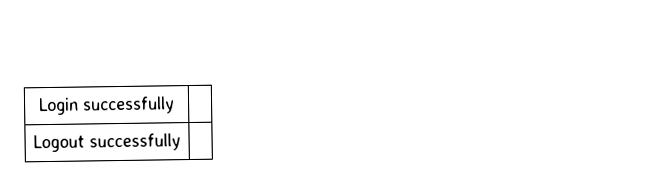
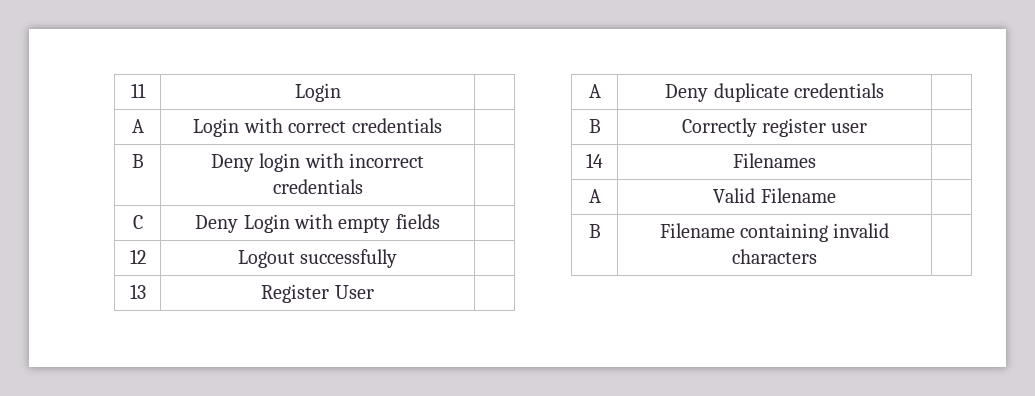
- Login successfully |
- Logout successfully |
+ 11 | Login |
+ A | Login with correct credentials |
+ B | Deny login with incorrect credentials |
+ C | Deny Login with empty fields |
+ 12 | Logout successfully |
+ 13 | Register User |
+ A | Deny duplicate credentials |
+ B | Correctly register user |
+ 14 | Filenames |
+ A | Valid Filename |
+ B | Filename containing invalid characters |

